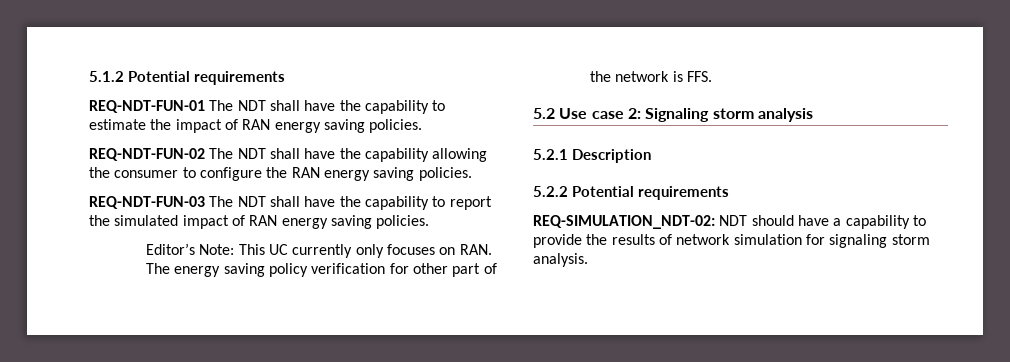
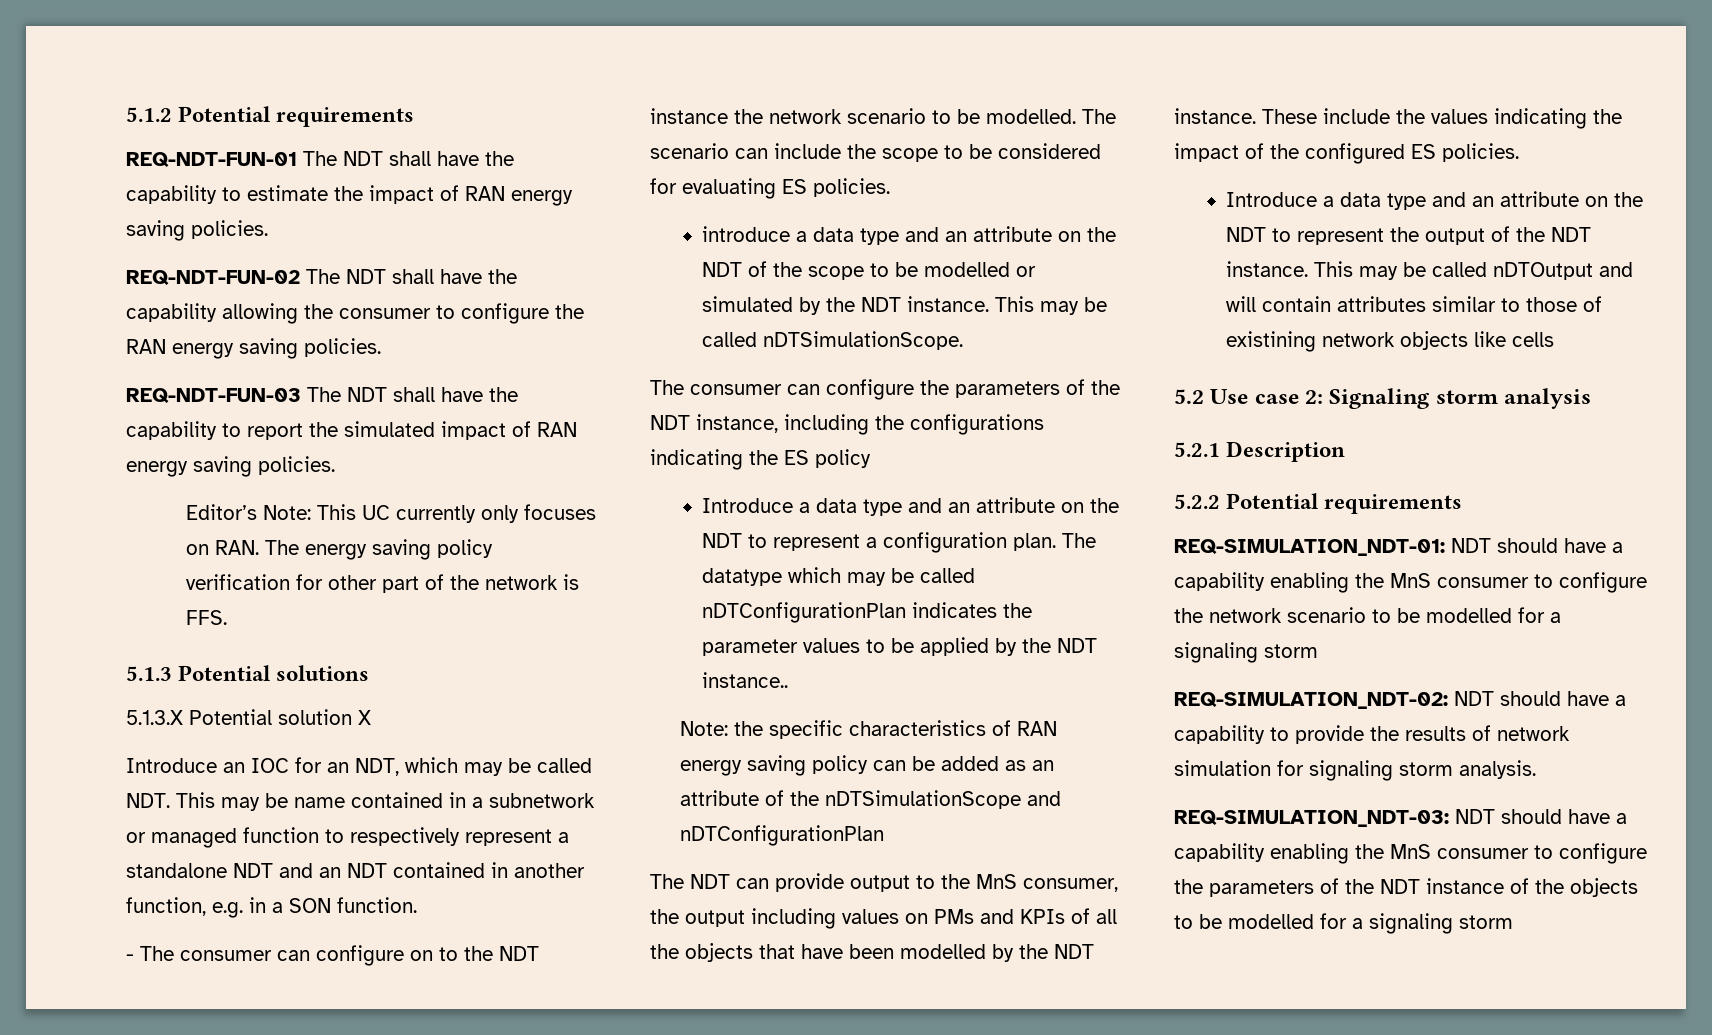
+ 5.1.3 Potential solutions
+ 5.1.3.X Potential solution X
+ Introduce an IOC for an NDT, which may be called NDT. This may be name contained in a subnetwork or managed function to respectively represent a standalone NDT and an NDT contained in another function, e.g. in a SON function.
+ - The consumer can configure on to the NDT instance the network scenario to be modelled. The scenario can include the scope to be considered for evaluating ES policies.
+ introduce a data type and an attribute on the NDT of the scope to be modelled or simulated by the NDT instance. This may be called nDTSimulationScope.
+ The consumer can configure the parameters of the NDT instance, including the configurations indicating the ES policy
+ Introduce a data type and an attribute on the NDT to represent a configuration plan. The datatype which may be called nDTConfigurationPlan indicates the parameter values to be applied by the NDT instance..
+ Note: the specific characteristics of RAN energy saving policy can be added as an attribute of the nDTSimulationScope and nDTConfigurationPlan
+ The NDT can provide output to the MnS consumer, the output including values on PMs and KPIs of all the objects that have been modelled by the NDT instance. These include the values indicating the impact of the configured ES policies.
+ Introduce a data type and an attribute on the NDT to represent the output of the NDT instance. This may be called nDTOutput and will contain attributes similar to those of existining network objects like cells
+ REQ-SIMULATION_NDT-01: NDT should have a capability enabling the MnS consumer to configure the network scenario to be modelled for a signaling storm
+ REQ-SIMULATION_NDT-03: NDT should have a capability enabling the MnS consumer to configure the parameters of the NDT instance of the objects to be modelled for a signaling storm

